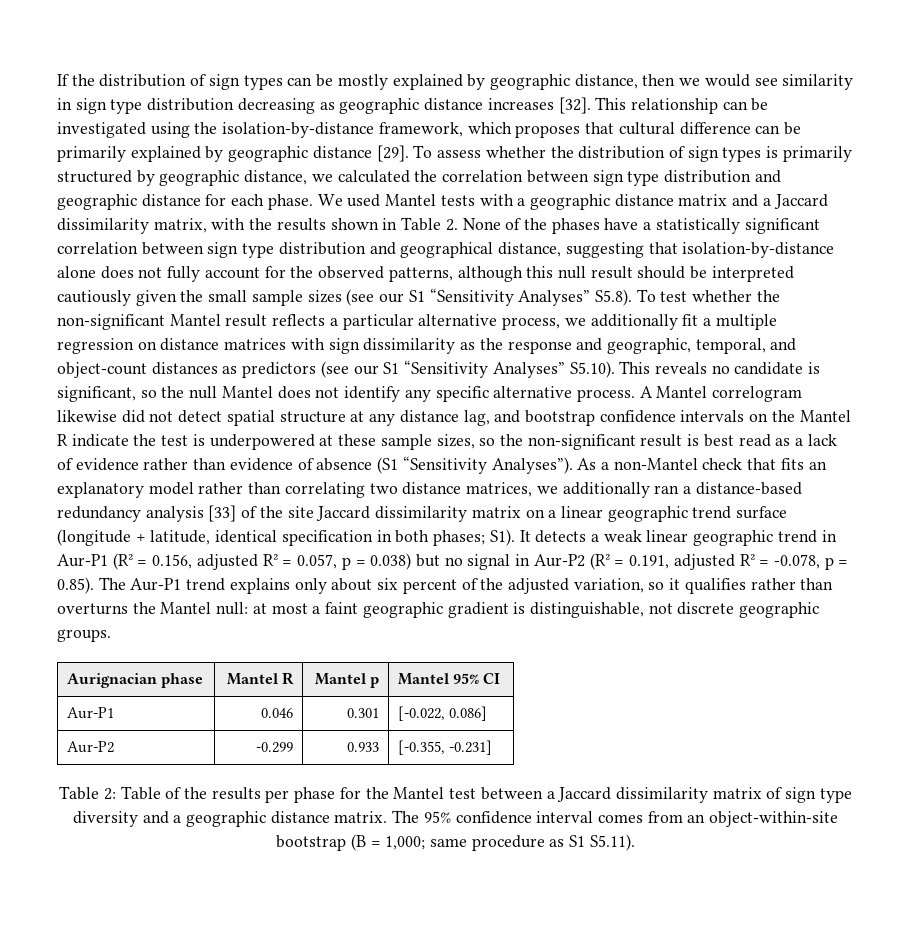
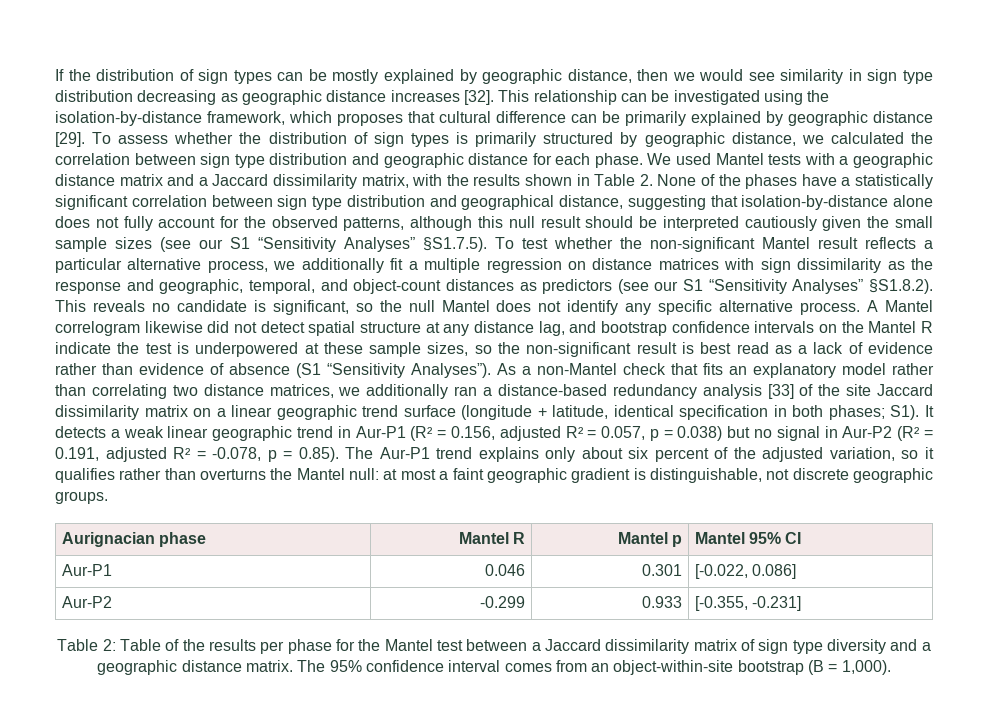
- We used Mantel tests with a geographic distance matrix and a Jaccard dissimilarity matrix, with the results shown in Table 2. None of the phases have a statistically significant correlation between sign type distribution and geographical distance, suggesting that isolation-by-distance alone does not fully account for the observed patterns, although this null result should be interpreted cautiously given the small sample sizes (see our S1 “Sensitivity Analyses” S5.8). To test whether the non-significant Mantel result reflects a particular alternative process, we additionally fit a multiple regression on distance matrices with sign dissimilarity as the response and geographic, temporal, and object-count distances as predictors (see our S1 “Sensitivity Analyses” S5.10). This reveals no candidate is significant, so the null Mantel does not identify any specific alternative process.
+ We used Mantel tests with a geographic distance matrix and a Jaccard dissimilarity matrix, with the results shown in Table 2. None of the phases have a statistically significant correlation between sign type distribution and geographical distance, suggesting that isolation-by-distance alone does not fully account for the observed patterns, although this null result should be interpreted cautiously given the small sample sizes (see our S1 “Sensitivity Analyses” §S1.7.5). To test whether the non-significant Mantel result reflects a particular alternative process, we additionally fit a multiple regression on distance matrices with sign dissimilarity as the response and geographic, temporal, and object-count distances as predictors (see our S1 “Sensitivity Analyses” §S1.8.2). This reveals no candidate is significant, so the null Mantel does not identify any specific alternative process.
- The 95% confidence interval comes from an object-within-site bootstrap (B = 1,000; same procedure as S1 S5.11).
+ The 95% confidence interval comes from an object-within-site bootstrap (B = 1,000).

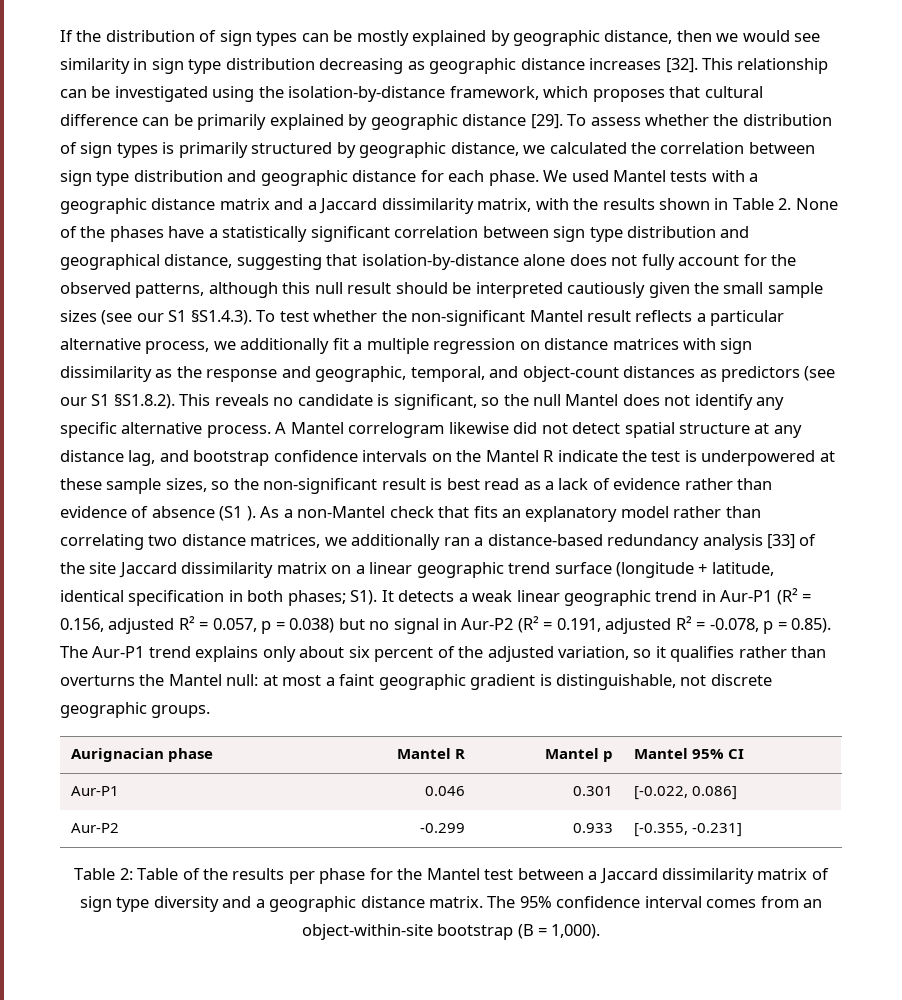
- We used Mantel tests with a geographic distance matrix and a Jaccard dissimilarity matrix, with the results shown in Table 2. None of the phases have a statistically significant correlation between sign type distribution and geographical distance, suggesting that isolation-by-distance alone does not fully account for the observed patterns, although this null result should be interpreted cautiously given the small sample sizes (see our S1 “Sensitivity Analyses” §S1.7.5). To test whether the non-significant Mantel result reflects a particular alternative process, we additionally fit a multiple regression on distance matrices with sign dissimilarity as the response and geographic, temporal, and object-count distances as predictors (see our S1 “Sensitivity Analyses” §S1.8.2). This reveals no candidate is significant, so the null Mantel does not identify any specific alternative process.
+ We used Mantel tests with a geographic distance matrix and a Jaccard dissimilarity matrix, with the results shown in Table 2. None of the phases have a statistically significant correlation between sign type distribution and geographical distance, suggesting that isolation-by-distance alone does not fully account for the observed patterns, although this null result should be interpreted cautiously given the small sample sizes (see our S1 §S1.4.3). To test whether the non-significant Mantel result reflects a particular alternative process, we additionally fit a multiple regression on distance matrices with sign dissimilarity as the response and geographic, temporal, and object-count distances as predictors (see our S1 §S1.8.2). This reveals no candidate is significant, so the null Mantel does not identify any specific alternative process.
- A Mantel correlogram likewise did not detect spatial structure at any distance lag, and bootstrap confidence intervals on the Mantel R indicate the test is underpowered at these sample sizes, so the non-significant result is best read as a lack of evidence rather than evidence of absence (S1 “Sensitivity Analyses”).
+ A Mantel correlogram likewise did not detect spatial structure at any distance lag, and bootstrap confidence intervals on the Mantel R indicate the test is underpowered at these sample sizes, so the non-significant result is best read as a lack of evidence rather than evidence of absence (S1 ).

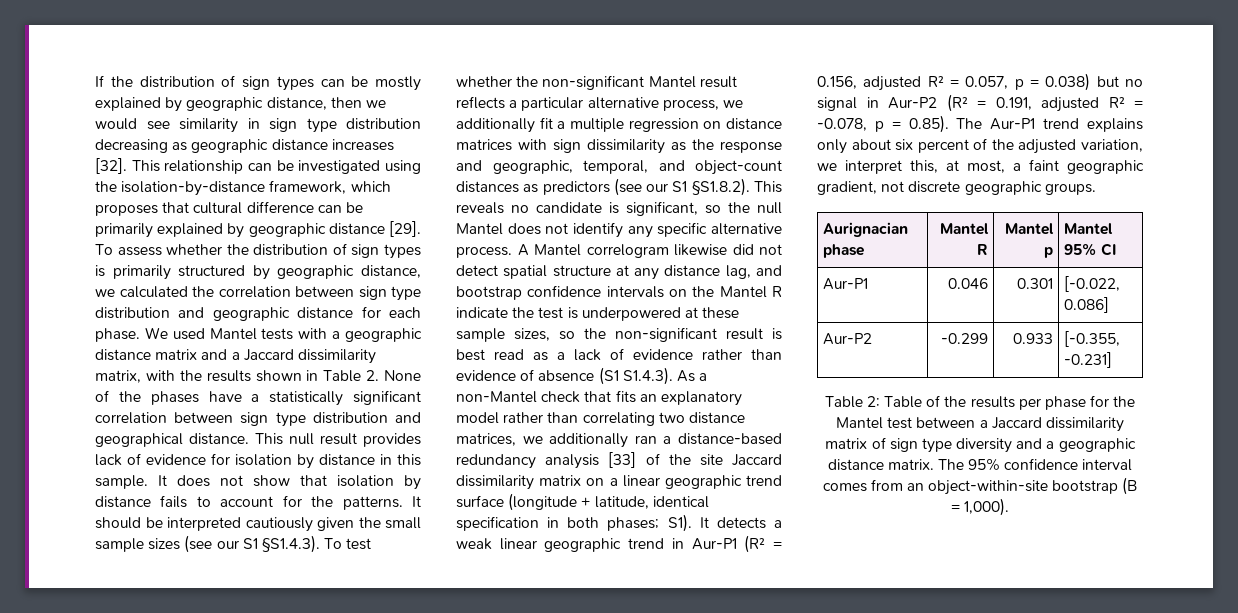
- We used Mantel tests with a geographic distance matrix and a Jaccard dissimilarity matrix, with the results shown in Table 2. None of the phases have a statistically significant correlation between sign type distribution and geographical distance, suggesting that isolation-by-distance alone does not fully account for the observed patterns, although this null result should be interpreted cautiously given the small sample sizes (see our S1 §S1.4.3). To test whether the non-significant Mantel result reflects a particular alternative process, we additionally fit a multiple regression on distance matrices with sign dissimilarity as the response and geographic, temporal, and object-count distances as predictors (see our S1 §S1.8.2). This reveals no candidate is significant, so the null Mantel does not identify any specific alternative process.
+ We used Mantel tests with a geographic distance matrix and a Jaccard dissimilarity matrix, with the results shown in Table 2. None of the phases have a statistically significant correlation between sign type distribution and geographical distance. This null result provides lack of evidence for isolation by distance in this sample. It does not show that isolation by distance fails to account for the patterns. It should be interpreted cautiously given the small sample sizes (see our S1 §S1.4.3). To test whether the non-significant Mantel result reflects a particular alternative process, we additionally fit a multiple regression on distance matrices with sign dissimilarity as the response and geographic, temporal, and object-count distances as predictors (see our S1 §S1.8.2). This reveals no candidate is significant, so the null Mantel does not identify any specific alternative process.
- A Mantel correlogram likewise did not detect spatial structure at any distance lag, and bootstrap confidence intervals on the Mantel R indicate the test is underpowered at these sample sizes, so the non-significant result is best read as a lack of evidence rather than evidence of absence (S1 ). As a non-Mantel check that fits an explanatory model rather than correlating two distance matrices, we additionally ran a distance-based redundancy analysis [33] of the site Jaccard dissimilarity matrix on a linear geographic trend surface (longitude + latitude, identical specification in both phases;
+ A Mantel correlogram likewise did not detect spatial structure at any distance lag, and bootstrap confidence intervals on the Mantel R indicate the test is underpowered at these sample sizes, so the non-significant result is best read as a lack of evidence rather than evidence of absence (S1 S1.4.3). As a non-Mantel check that fits an explanatory model rather than correlating two distance matrices, we additionally ran a distance-based redundancy analysis [33] of the site Jaccard dissimilarity matrix on a linear geographic trend surface (longitude + latitude, identical specification in both phases;
- S1). It detects a weak linear geographic trend in Aur-P1 (R² = 0.156, adjusted R² = 0.057, p = 0.038) but no signal in Aur-P2 (R² = 0.191, adjusted R² = -0.078, p = 0.85). The Aur-P1 trend explains only about six percent of the adjusted variation, so it qualifies rather than overturns the Mantel null: at most a faint geographic gradient is distinguishable, not discrete geographic groups.
+ S1). It detects a weak linear geographic trend in Aur-P1 (R² = 0.156, adjusted R² = 0.057, p = 0.038) but no signal in Aur-P2 (R² = 0.191, adjusted R² = -0.078, p = 0.85). The Aur-P1 trend explains only about six percent of the adjusted variation, we interpret this, at most, a faint geographic gradient, not discrete geographic groups.

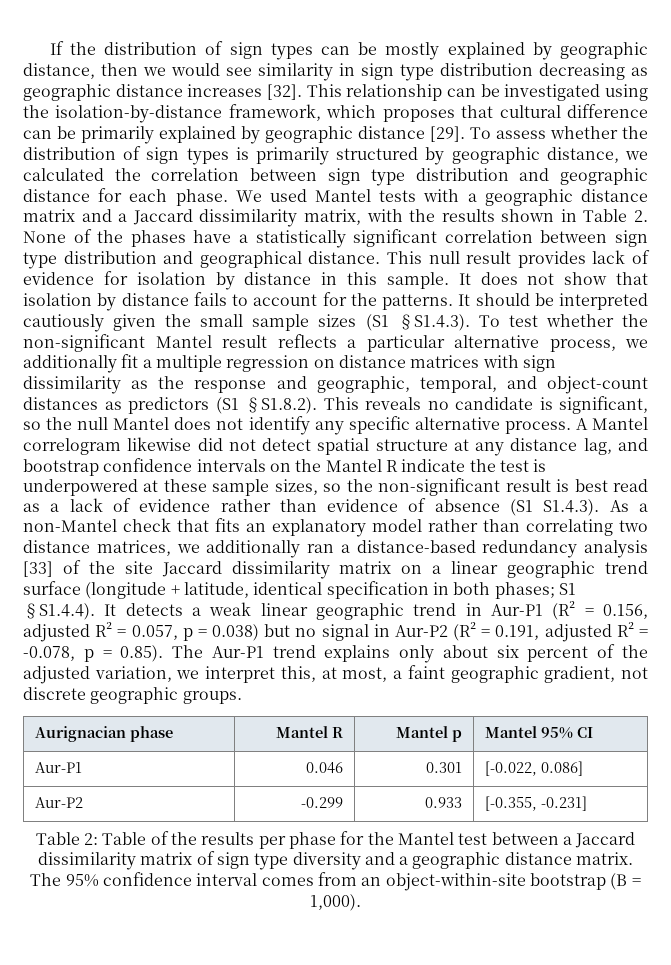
- It should be interpreted cautiously given the small sample sizes (see our S1 §S1.4.3). To test whether the non-significant Mantel result reflects a particular alternative process, we additionally fit a multiple regression on distance matrices with sign dissimilarity as the response and geographic, temporal, and object-count distances as predictors (see our S1 §S1.8.2). This reveals no candidate is significant, so the null Mantel does not identify any specific alternative process.
+ It should be interpreted cautiously given the small sample sizes (S1 §S1.4.3). To test whether the non-significant Mantel result reflects a particular alternative process, we additionally fit a multiple regression on distance matrices with sign dissimilarity as the response and geographic, temporal, and object-count distances as predictors (S1 §S1.8.2). This reveals no candidate is significant, so the null Mantel does not identify any specific alternative process.
- S1). It detects a weak linear geographic trend in Aur-P1 (R² = 0.156, adjusted R² = 0.057, p = 0.038) but no signal in Aur-P2 (R² = 0.191, adjusted R² = -0.078, p = 0.85). The Aur-P1 trend explains only about six percent of the adjusted variation, we interpret this, at most, a faint geographic gradient, not discrete geographic groups.
+ S1 §S1.4.4). It detects a weak linear geographic trend in Aur-P1 (R² = 0.156, adjusted R² = 0.057, p = 0.038) but no signal in Aur-P2 (R² = 0.191, adjusted R² = -0.078, p = 0.85). The Aur-P1 trend explains only about six percent of the adjusted variation, we interpret this, at most, a faint geographic gradient, not discrete geographic groups.

